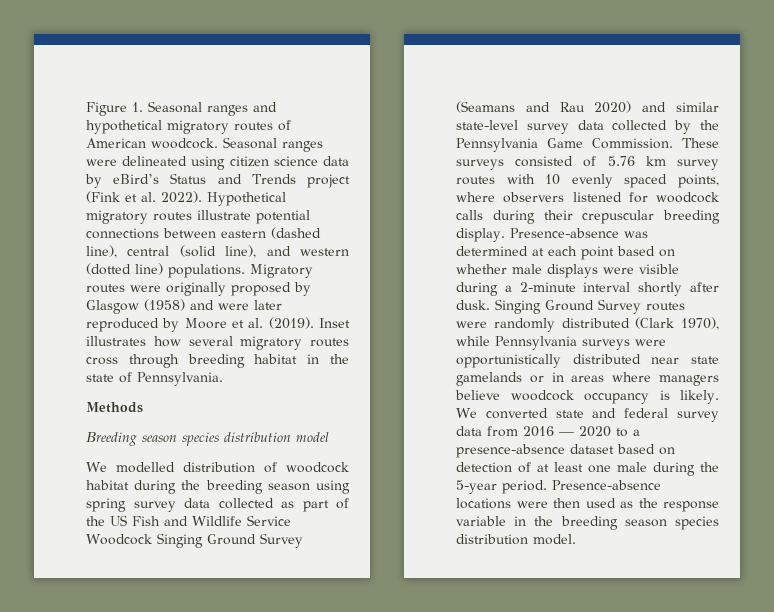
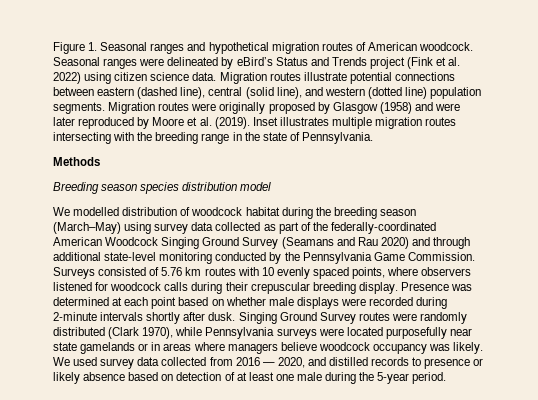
- Figure 1. Seasonal ranges and hypothetical migratory routes of American woodcock.
+ Figure 1. Seasonal ranges and hypothetical migration routes of American woodcock.
- Seasonal ranges were delineated using citizen science data by eBird’s Status and Trends project (Fink et al. 2022). Hypothetical migratory routes illustrate potential connections between eastern (dashed line), central (solid line), and western (dotted line) populations. Migratory routes were originally proposed by Glasgow (1958) and were later reproduced by Moore et al. (2019).
+ Seasonal ranges were delineated by eBird’s Status and Trends project (Fink et al. 2022) using citizen science data. Migration routes illustrate potential connections between eastern (dashed line), central (solid line), and western (dotted line) population segments. Migration routes were originally proposed by Glasgow (1958) and were later reproduced by Moore et al. (2019).
- Inset illustrates how several migratory routes cross through breeding habitat in the state of Pennsylvania.
+ Inset illustrates multiple migration routes intersecting with the breeding range in the state of Pennsylvania.
- We modelled distribution of woodcock habitat during the breeding season using spring survey data collected as part of the US Fish and Wildlife Service Woodcock Singing Ground Survey (Seamans and Rau 2020) and similar state-level survey data collected by the Pennsylvania Game Commission.
+ We modelled distribution of woodcock habitat during the breeding season (March–May) using survey data collected as part of the federally-coordinated American Woodcock Singing Ground Survey (Seamans and Rau 2020) and through additional state-level monitoring conducted by the Pennsylvania Game Commission.
- These surveys consisted of 5.76 km survey routes with 10 evenly spaced points, where observers listened for woodcock calls during their crepuscular breeding display.
+ Surveys consisted of 5.76 km routes with 10 evenly spaced points, where observers listened for woodcock calls during their crepuscular breeding display.
- Presence-absence was determined at each point based on whether male displays were visible during a 2-minute interval shortly after dusk.
+ Presence was determined at each point based on whether male displays were recorded during 2-minute intervals shortly after dusk.
- Singing Ground Survey routes were randomly distributed (Clark 1970), while Pennsylvania surveys were opportunistically distributed near state gamelands or in areas where managers believe woodcock occupancy is likely.
+ Singing Ground Survey routes were randomly distributed (Clark 1970), while Pennsylvania surveys were located purposefully near state gamelands or in areas where managers believe woodcock occupancy was likely.
- We converted state and federal survey data from 2016 — 2020 to a presence-absence dataset based on detection of at least one male during the 5-year period. Presence-absence locations were then used as the response variable in the breeding season species distribution model.
+ We used survey data collected from 2016 — 2020, and distilled records to presence or likely absence based on detection of at least one male during the 5-year period.

